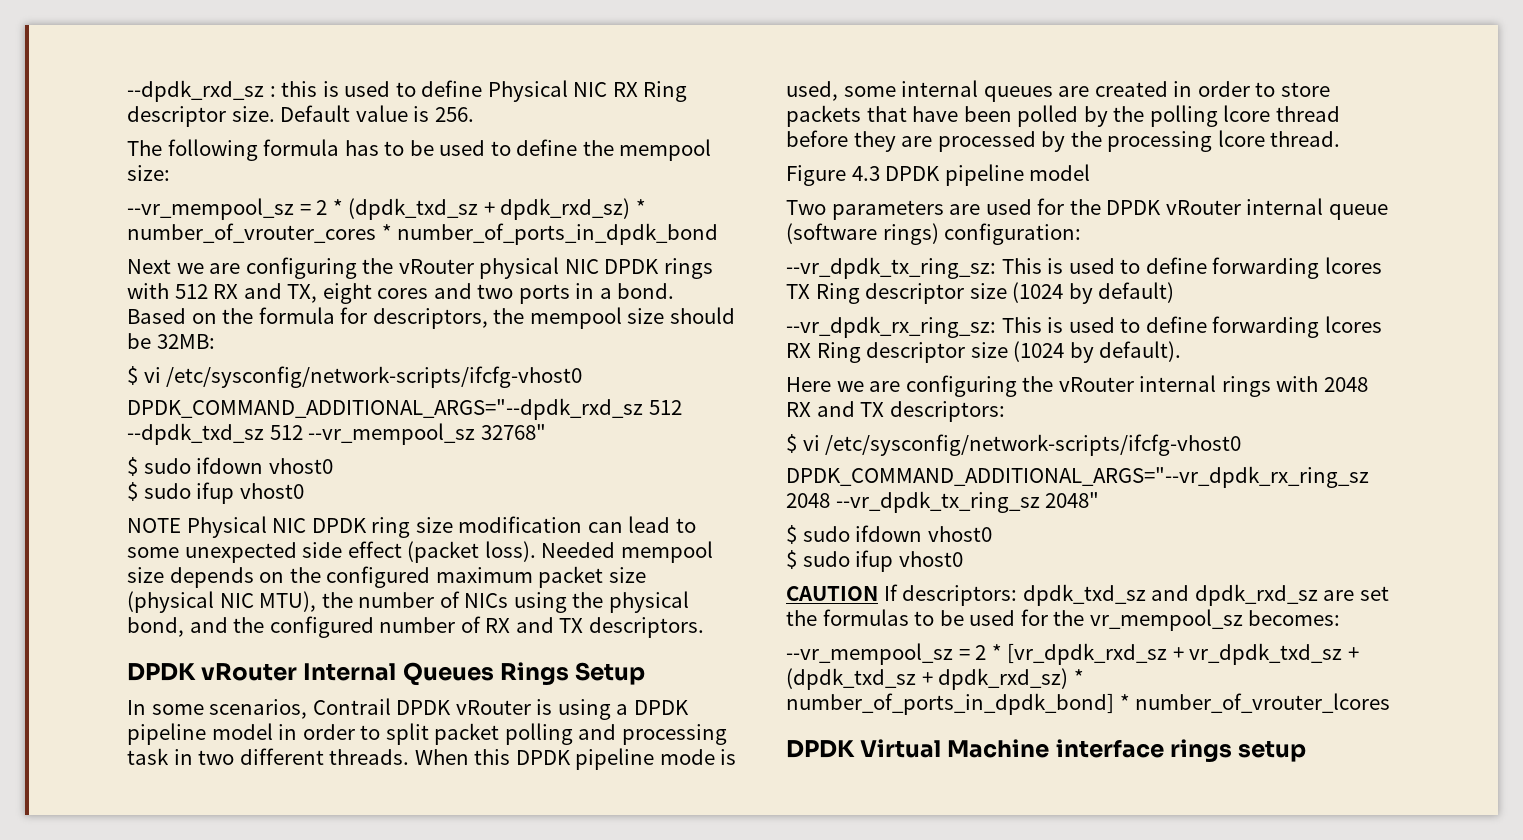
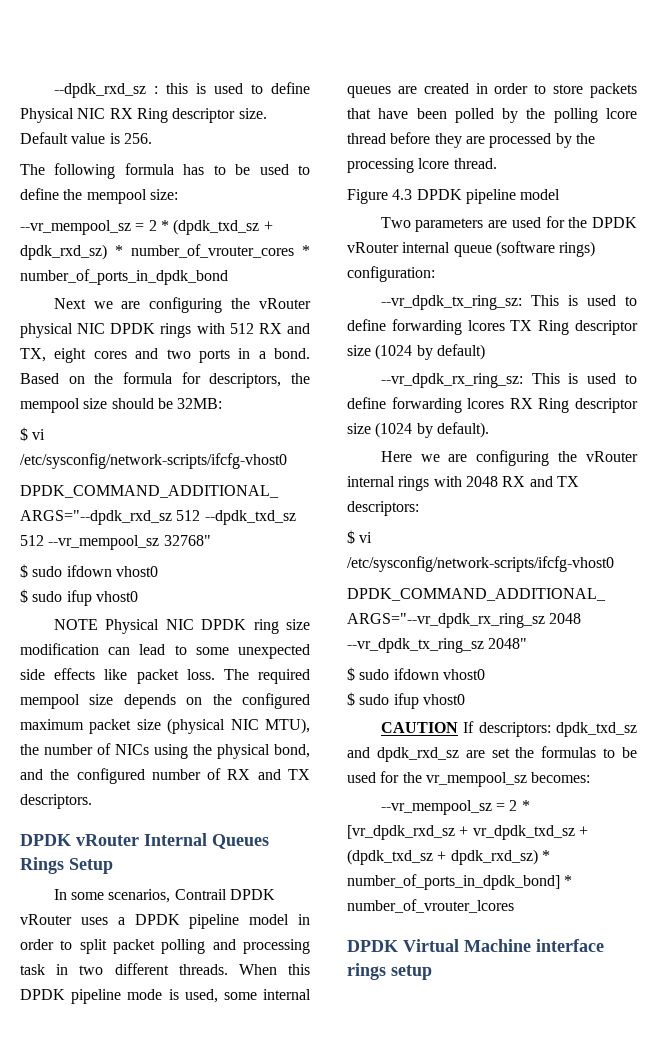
- NOTE Physical NIC DPDK ring size modification can lead to some unexpected side effect (packet loss). Needed mempool size depends on the configured maximum packet size (physical NIC MTU), the number of NICs using the physical bond, and the configured number of RX and TX descriptors.
+ NOTE Physical NIC DPDK ring size modification can lead to some unexpected side effects like packet loss. The required mempool size depends on the configured maximum packet size (physical NIC MTU), the number of NICs using the physical bond, and the configured number of RX and TX descriptors.
- In some scenarios, Contrail DPDK vRouter is using a DPDK pipeline model in order to split packet polling and processing task in two different threads.
+ In some scenarios, Contrail DPDK vRouter uses a DPDK pipeline model in order to split packet polling and processing task in two different threads.

